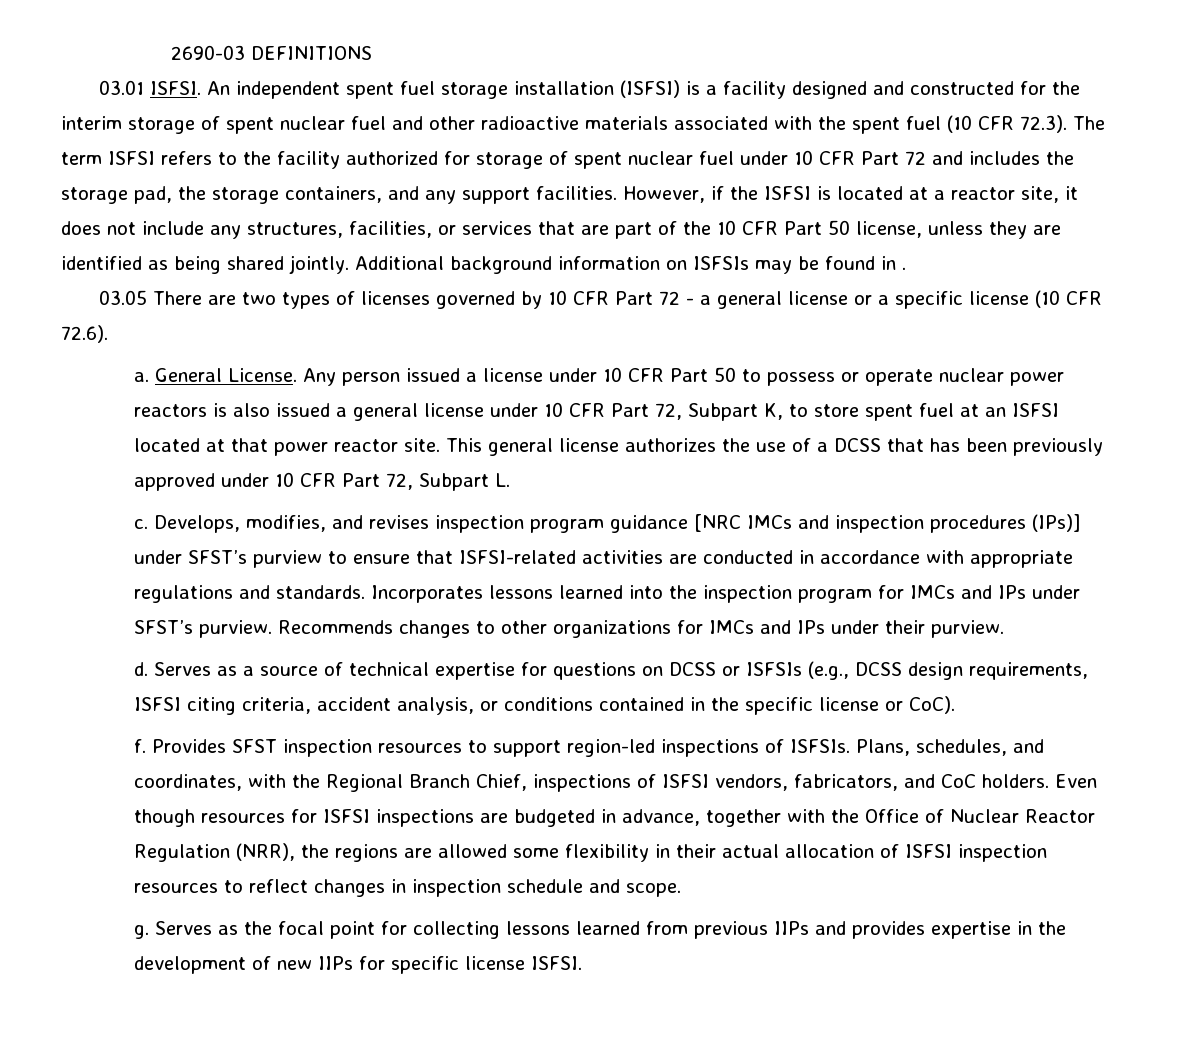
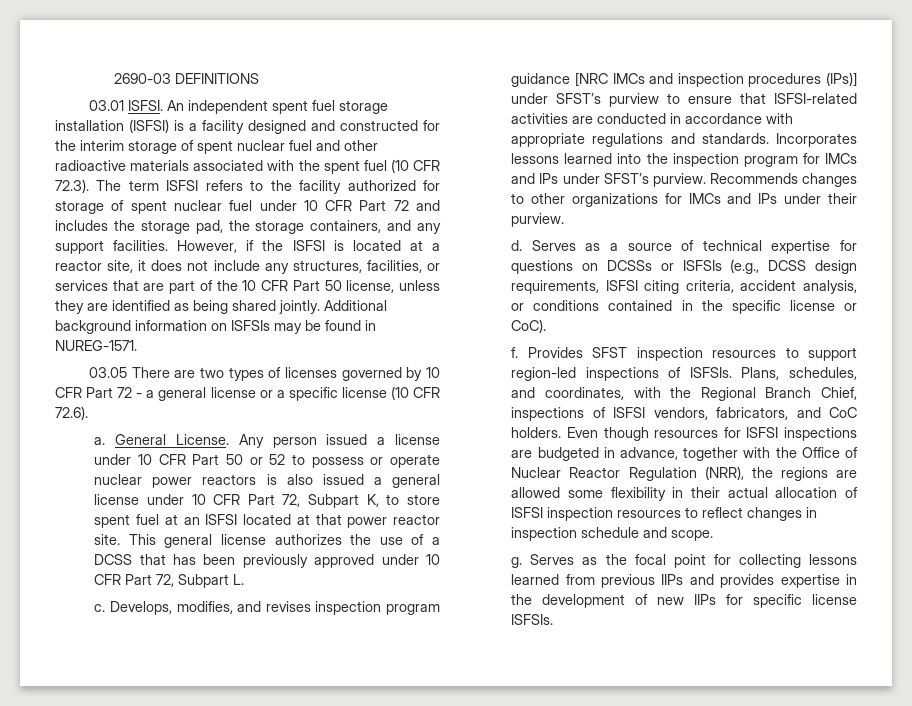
- Additional background information on ISFSIs may be found in .
+ Additional background information on ISFSIs may be found in NUREG-1571.
- Any person issued a license under 10 CFR Part 50 to possess or operate nuclear power reactors is also issued a general license under 10 CFR Part 72, Subpart K, to store spent fuel at an ISFSI located at that power reactor site.
+ Any person issued a license under 10 CFR Part 50 or 52 to possess or operate nuclear power reactors is also issued a general license under 10 CFR Part 72, Subpart K, to store spent fuel at an ISFSI located at that power reactor site.
- Serves as a source of technical expertise for questions on DCSS or ISFSIs (e.g., DCSS design requirements, ISFSI citing criteria, accident analysis, or conditions contained in the specific license or CoC).
+ Serves as a source of technical expertise for questions on DCSSs or ISFSIs (e.g., DCSS design requirements, ISFSI citing criteria, accident analysis, or conditions contained in the specific license or CoC).
- Serves as the focal point for collecting lessons learned from previous IIPs and provides expertise in the development of new IIPs for specific license ISFSI.
+ Serves as the focal point for collecting lessons learned from previous IIPs and provides expertise in the development of new IIPs for specific license ISFSIs.

